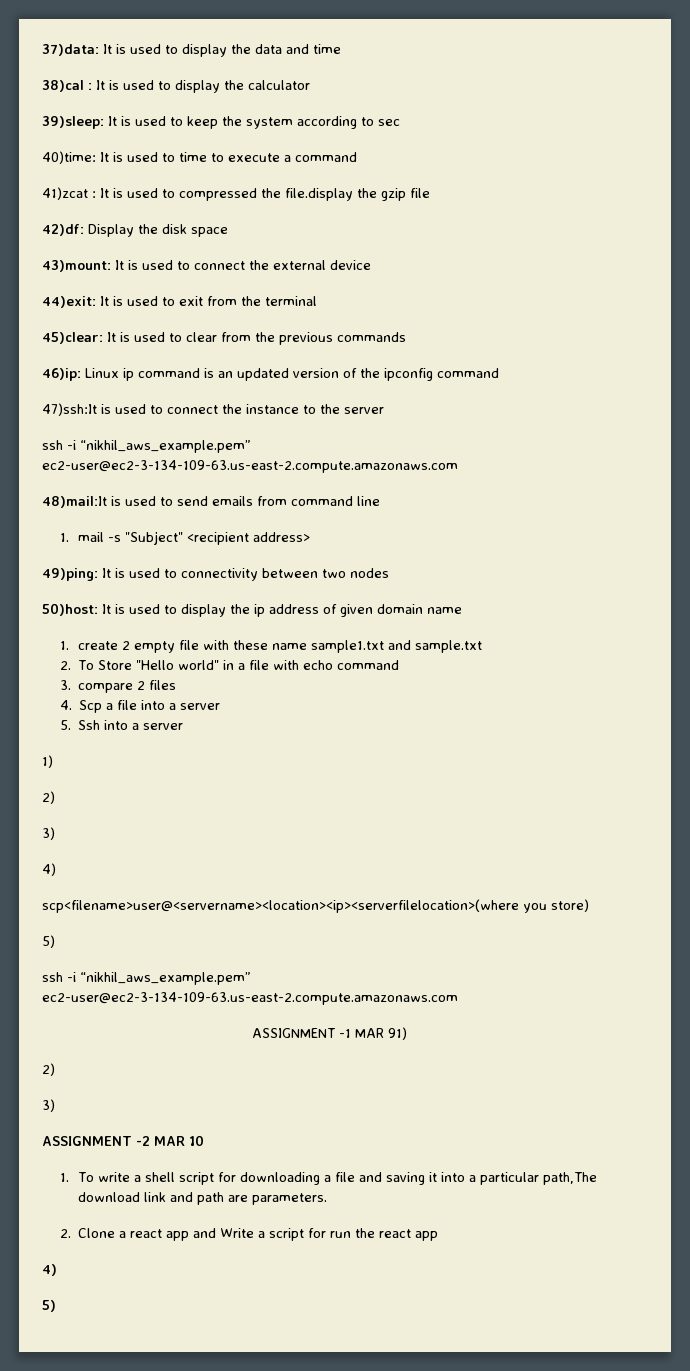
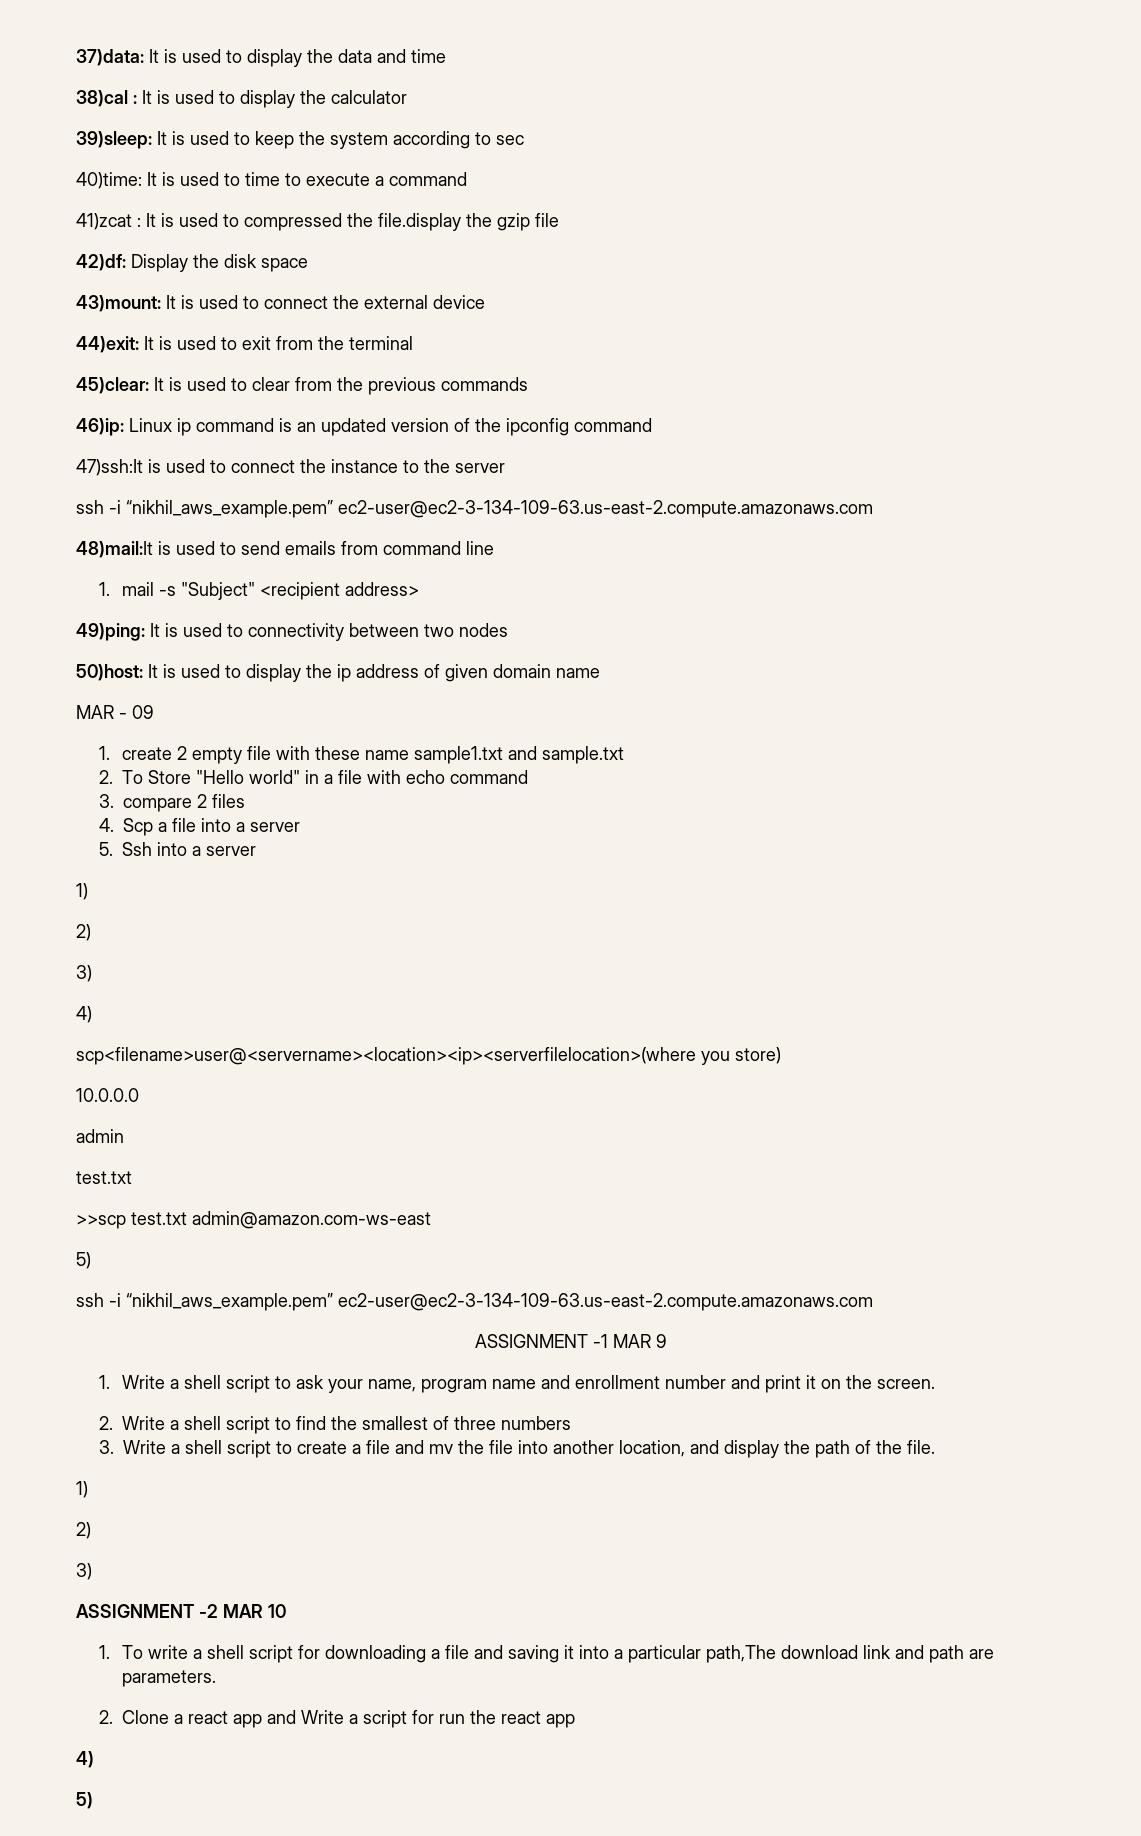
+ MAR - 09
+ 10.0.0.0
+ admin
+ test.txt
+ >>scp test.txt admin@amazon.com-ws-east
- ASSIGNMENT -1 MAR 91)
+ ASSIGNMENT -1 MAR 9
+ 1. Write a shell script to ask your name, program name and enrollment number and print it on the screen.
+ 2. Write a shell script to find the smallest of three numbers
+ 3. Write a shell script to create a file and mv the file into another location, and display the path of the file.
+ 1)

